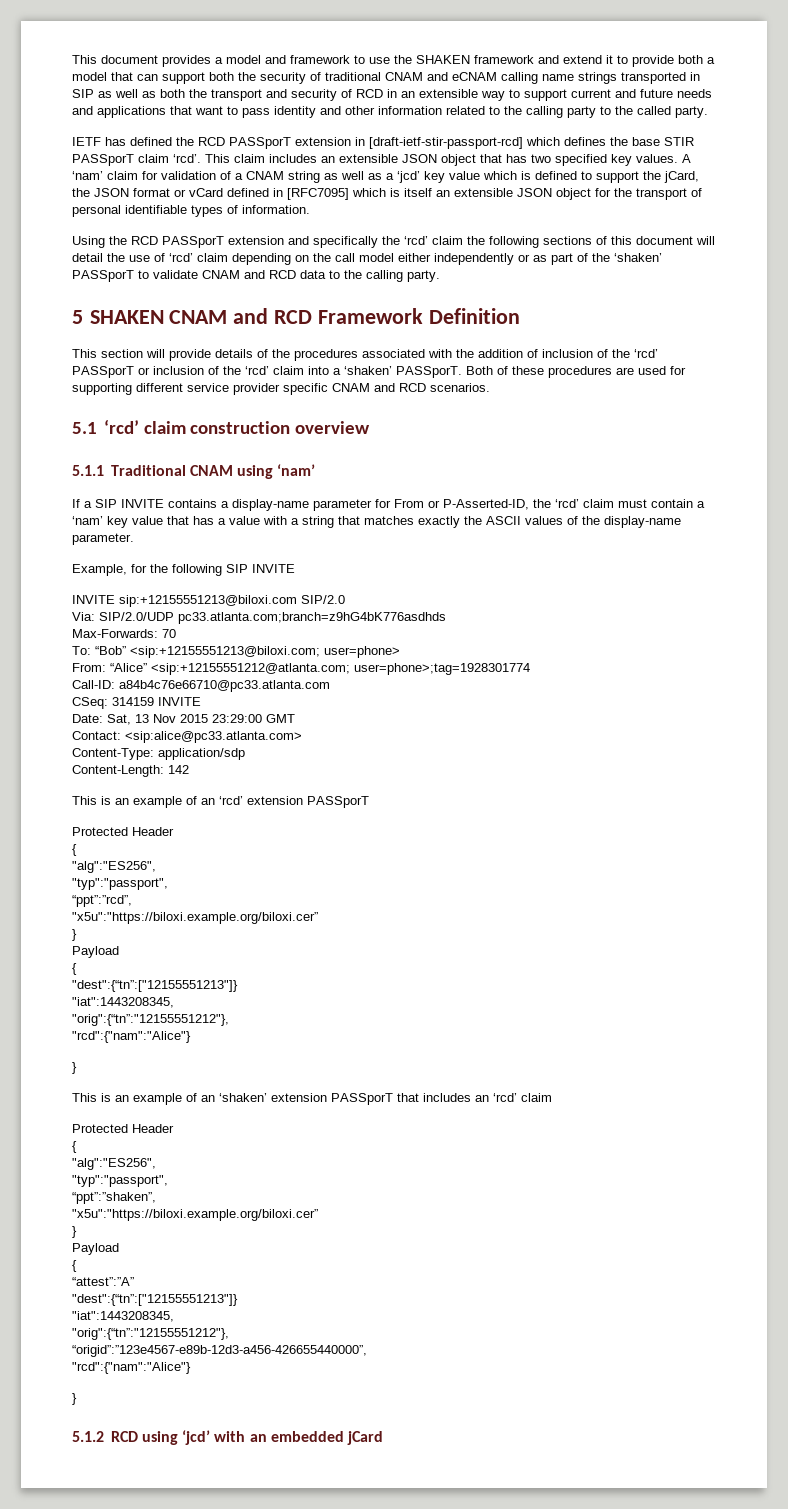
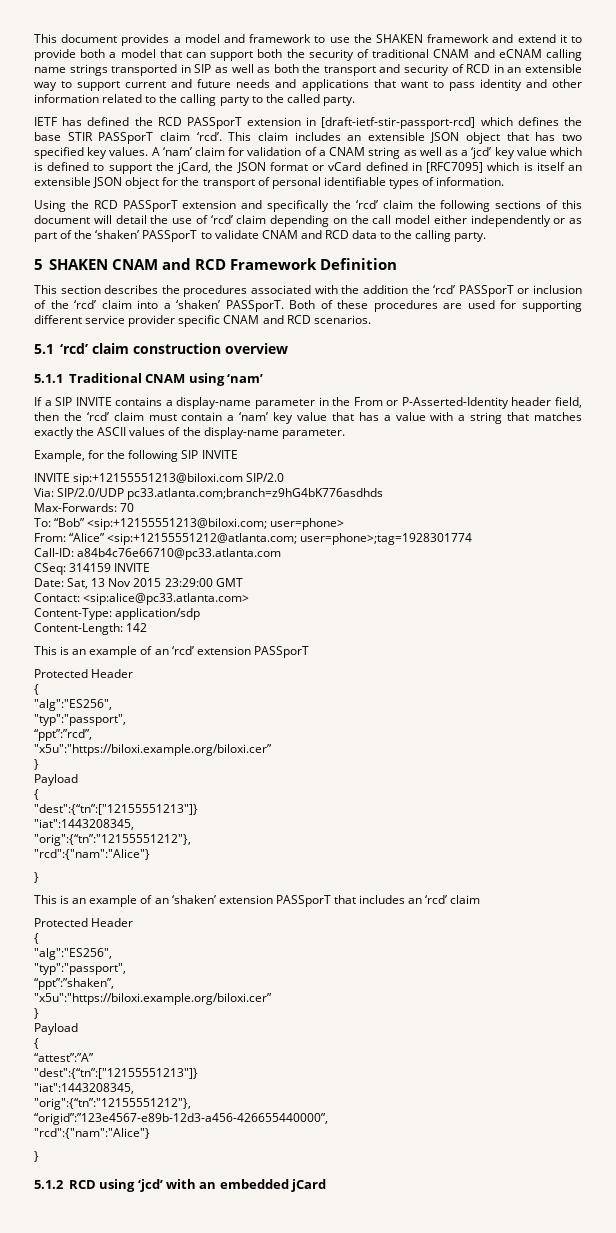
- This section will provide details of the procedures associated with the addition of inclusion of the ‘rcd’ PASSporT or inclusion of the ‘rcd’ claim into a ‘shaken’ PASSporT.
+ This section describes the procedures associated with the addition the ‘rcd’ PASSporT or inclusion of the ‘rcd’ claim into a ‘shaken’ PASSporT.
- If a SIP INVITE contains a display-name parameter for From or P-Asserted-ID, the ‘rcd’ claim must contain a ‘nam’ key value that has a value with a string that matches exactly the ASCII values of the display-name parameter.
+ If a SIP INVITE contains a display-name parameter in the From or P-Asserted-Identity header field, then the ‘rcd’ claim must contain a ‘nam’ key value that has a value with a string that matches exactly the ASCII values of the display-name parameter.

